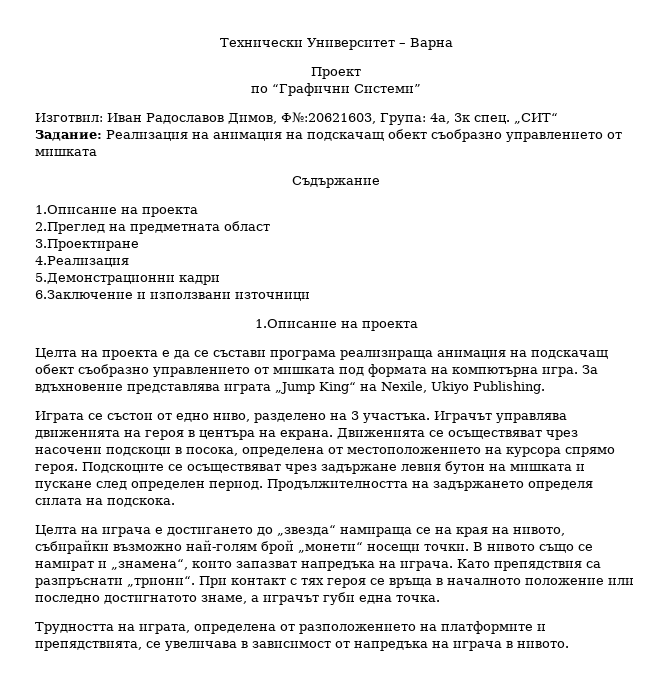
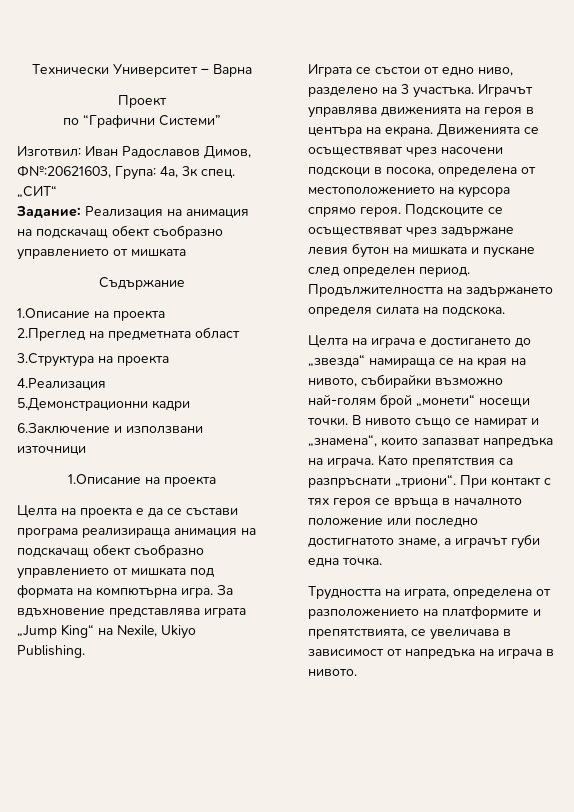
- 3.Проектиране
+ 3.Структура на проекта
- Като препядствия са разпръснати „триони“.
+ Като препятствия са разпръснати „триони“.
- Трудността на играта, определена от разположението на платформите и препядствията, се увеличава в зависимост от напредъка на играча в нивото.
+ Трудността на играта, определена от разположението на платформите и препятствията, се увеличава в зависимост от напредъка на играча в нивото.

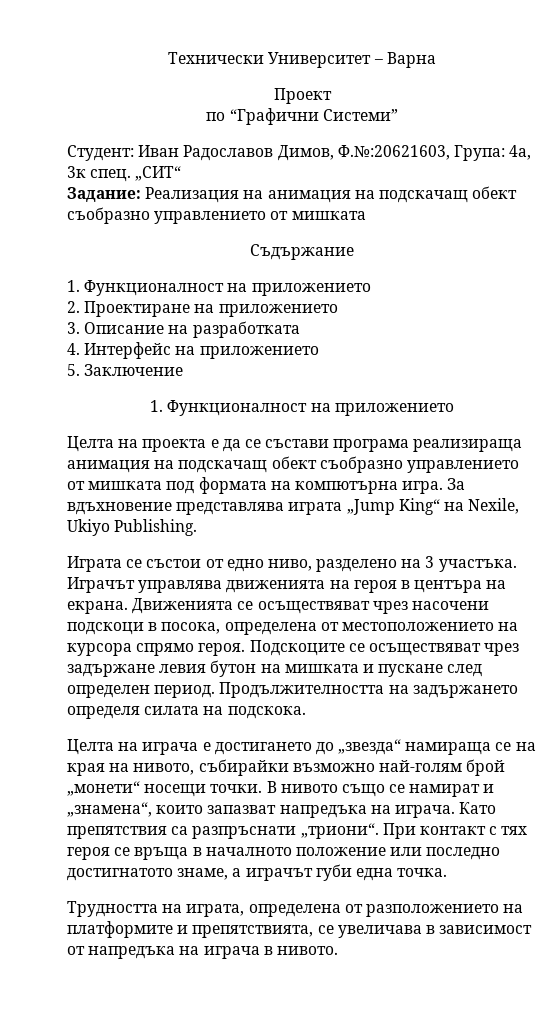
- Изготвил: Иван Радославов Димов, Ф№:20621603, Група: 4а, 3к спец.
+ Студент: Иван Радославов Димов, Ф.№:20621603, Група: 4а, 3к спец.
  Съдържание
- 1.Описание на проекта
- 2.Преглед на предметната област
- 3.Структура на проекта
- 4.Реализация
- 5.Демонстрационни кадри
- 6.Заключение и използвани източници
- 1.Описание на проекта
+ 1. Функционалност на приложението
+ 2. Проектиране на приложението
+ 3. Описание на разработката
+ 4. Интерфейс на приложението
+ 5. Заключение
+ 1. Функционалност на приложението

